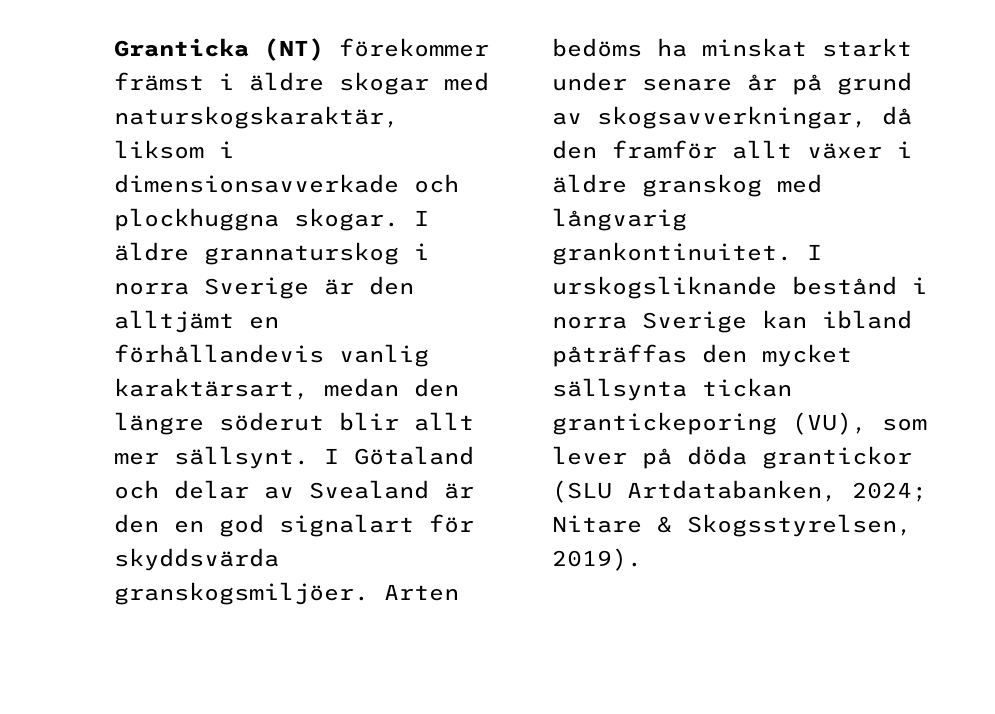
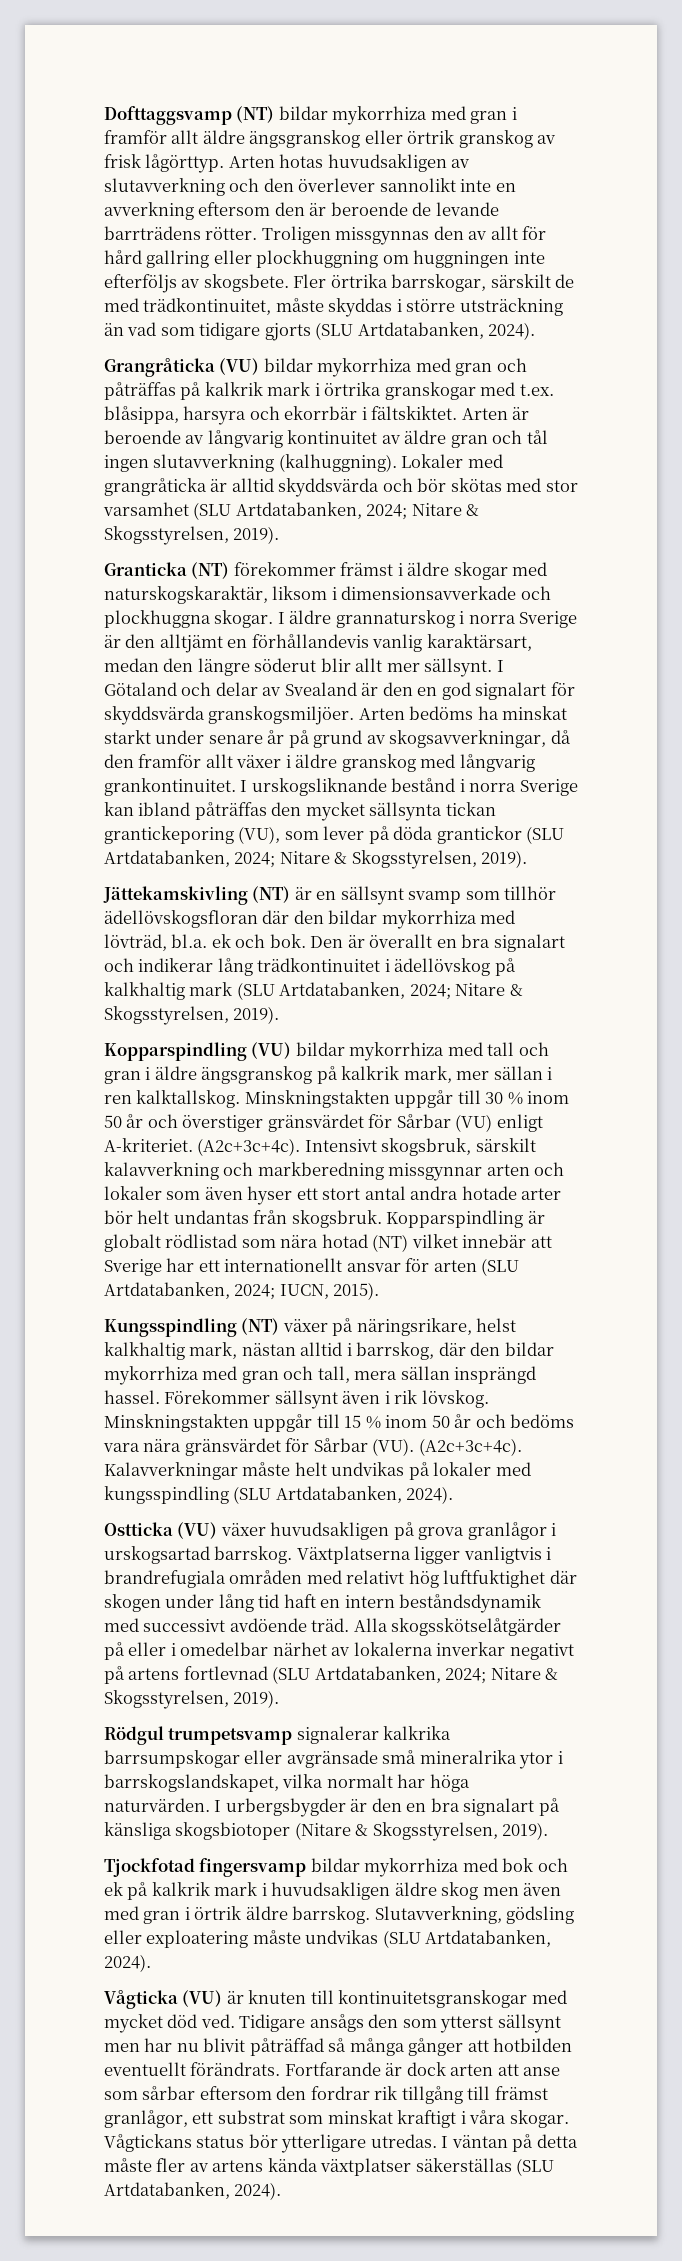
+ Dofttaggsvamp (NT) bildar mykorrhiza med gran i framför allt äldre ängsgranskog eller örtrik granskog av frisk lågörttyp. Arten hotas huvudsakligen av slutavverkning och den överlever sannolikt inte en avverkning eftersom den är beroende de levande barrträdens rötter. Troligen missgynnas den av allt för hård gallring eller plockhuggning om huggningen inte efterföljs av skogsbete. Fler örtrika barrskogar, särskilt de med trädkontinuitet, måste skyddas i större utsträckning än vad som tidigare gjorts (SLU Artdatabanken, 2024).
+ Grangråticka (VU) bildar mykorrhiza med gran och påträffas på kalkrik mark i örtrika granskogar med t.ex. blåsippa, harsyra och ekorrbär i fältskiktet. Arten är beroende av långvarig kontinuitet av äldre gran och tål ingen slutavverkning (kalhuggning). Lokaler med grangråticka är alltid skyddsvärda och bör skötas med stor varsamhet (SLU Artdatabanken, 2024; Nitare & Skogsstyrelsen, 2019).
+ Jättekamskivling (NT) är en sällsynt svamp som tillhör ädellövskogsfloran där den bildar mykorrhiza med lövträd, bl.a. ek och bok. Den är överallt en bra signalart och indikerar lång trädkontinuitet i ädellövskog på kalkhaltig mark (SLU Artdatabanken, 2024; Nitare & Skogsstyrelsen, 2019).
+ Kopparspindling (VU) bildar mykorrhiza med tall och gran i äldre ängsgranskog på kalkrik mark, mer sällan i ren kalktallskog. Minskningstakten uppgår till 30 % inom 50 år och överstiger gränsvärdet för Sårbar (VU) enligt A-kriteriet. (A2c+3c+4c). Intensivt skogsbruk, särskilt kalavverkning och markberedning missgynnar arten och lokaler som även hyser ett stort antal andra hotade arter bör helt undantas från skogsbruk. Kopparspindling är globalt rödlistad som nära hotad (NT) vilket innebär att Sverige har ett internationellt ansvar för arten (SLU Artdatabanken, 2024; IUCN, 2015).
+ Kungsspindling (NT) växer på näringsrikare, helst kalkhaltig mark, nästan alltid i barrskog, där den bildar mykorrhiza med gran och tall, mera sällan insprängd hassel. Förekommer sällsynt även i rik lövskog. Minskningstakten uppgår till 15 % inom 50 år och bedöms vara nära gränsvärdet för Sårbar (VU). (A2c+3c+4c). Kalavverkningar måste helt undvikas på lokaler med kungsspindling (SLU Artdatabanken, 2024).
+ Ostticka (VU) växer huvudsakligen på grova granlågor i urskogsartad barrskog. Växtplatserna ligger vanligtvis i brandrefugiala områden med relativt hög luftfuktighet där skogen under lång tid haft en intern beståndsdynamik med successivt avdöende träd. Alla skogsskötselåtgärder på eller i omedelbar närhet av lokalerna inverkar negativt på artens fortlevnad (SLU Artdatabanken, 2024; Nitare & Skogsstyrelsen, 2019).
+ Rödgul trumpetsvamp signalerar kalkrika barrsumpskogar eller avgränsade små mineralrika ytor i barrskogslandskapet, vilka normalt har höga naturvärden. I urbergsbygder är den en bra signalart på känsliga skogsbiotoper (Nitare & Skogsstyrelsen, 2019).
+ Tjockfotad fingersvamp bildar mykorrhiza med bok och ek på kalkrik mark i huvudsakligen äldre skog men även med gran i örtrik äldre barrskog. Slutavverkning, gödsling eller exploatering måste undvikas (SLU Artdatabanken, 2024).
+ Vågticka (VU) är knuten till kontinuitetsgranskogar med mycket död ved. Tidigare ansågs den som ytterst sällsynt men har nu blivit påträffad så många gånger att hotbilden eventuellt förändrats. Fortfarande är dock arten att anse som sårbar eftersom den fordrar rik tillgång till främst granlågor, ett substrat som minskat kraftigt i våra skogar. Vågtickans status bör ytterligare utredas. I väntan på detta måste fler av artens kända växtplatser säkerställas (SLU Artdatabanken, 2024).

